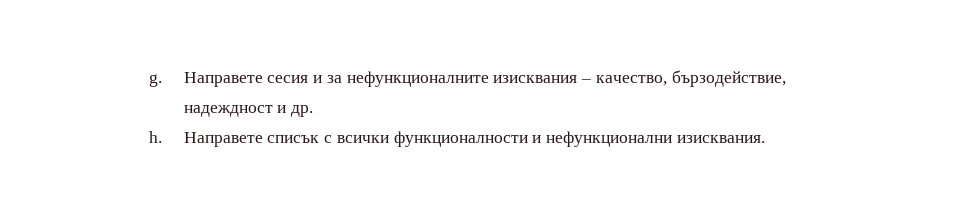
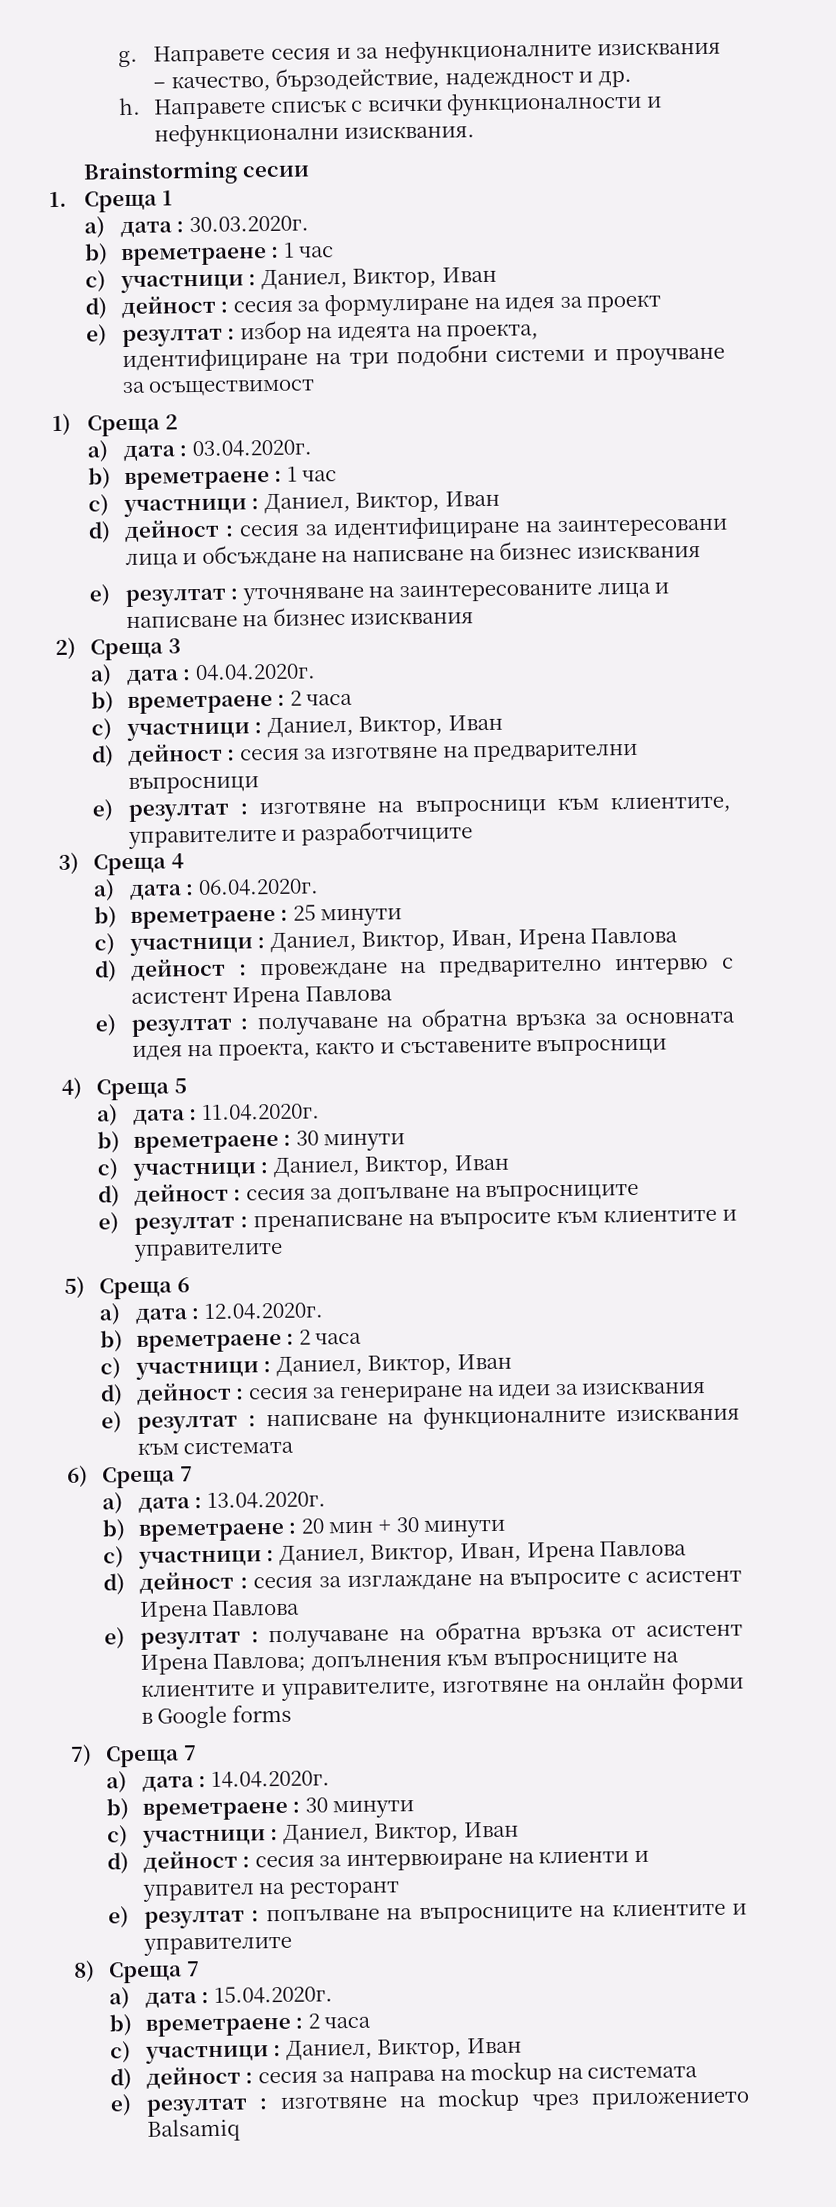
+ Brainstorming сесии
+ 1. Среща 1
+ a) дата : 30.03.2020г.
+ b) времетраене : 1 час
+ c) участници : Даниел, Виктор, Иван
+ d) дейност : сесия за формулиране на идея за проект
+ e) резултат : избор на идеята на проекта, идентифициране на три подобни системи и проучване за осъществимост
+ 1) Среща 2
+ a) дата : 03.04.2020г.
+ b) времетраене : 1 час
+ c) участници : Даниел, Виктор, Иван
+ d) дейност : сесия за идентифициране на заинтересовани лица и обсъждане на написване на бизнес изисквания
+ e) резултат : уточняване на заинтересованите лица и написване на бизнес изисквания
+ 2) Среща 3
+ a) дата : 04.04.2020г.
+ b) времетраене : 2 часа
+ c) участници : Даниел, Виктор, Иван
+ d) дейност : сесия за изготвяне на предварителни въпросници
+ e) резултат : изготвяне на въпросници към клиентите, управителите и разработчиците
+ 3) Среща 4
+ a) дата : 06.04.2020г.
+ b) времетраене : 25 минути
+ c) участници : Даниел, Виктор, Иван, Ирена Павлова
+ d) дейност : провеждане на предварително интервю с асистент Ирена Павлова
+ e) резултат : получаване на обратна връзка за основната идея на проекта, както и съставените въпросници
+ 4) Среща 5
+ a) дата : 11.04.2020г.
+ b) времетраене : 30 минути
+ c) участници : Даниел, Виктор, Иван
+ d) дейност : сесия за допълване на въпросниците
+ e) резултат : пренаписване на въпросите към клиентите и управителите
+ 5) Среща 6
+ a) дата : 12.04.2020г.
+ b) времетраене : 2 часа
+ c) участници : Даниел, Виктор, Иван
+ d) дейност : сесия за генериране на идеи за изисквания
+ e) резултат : написване на функционалните изисквания към системата
+ 6) Среща 7
+ a) дата : 13.04.2020г.
+ b) времетраене : 20 мин + 30 минути
+ c) участници : Даниел, Виктор, Иван, Ирена Павлова
+ d) дейност : сесия за изглаждане на въпросите с асистент Ирена Павлова
+ e) резултат : получаване на обратна връзка от асистент Ирена Павлова; допълнения към въпросниците на клиентите и управителите, изготвяне на онлайн форми в Google forms
+ 7) Среща 7
+ a) дата : 14.04.2020г.
+ b) времетраене : 30 минути
+ c) участници : Даниел, Виктор, Иван
+ d) дейност : сесия за интервюиране на клиенти и управител на ресторант
+ e) резултат : попълване на въпросниците на клиентите и управителите
+ 8) Среща 7
+ a) дата : 15.04.2020г.
+ b) времетраене : 2 часа
+ c) участници : Даниел, Виктор, Иван
+ d) дейност : сесия за направа на mockup на системата
+ e) резултат : изготвяне на mockup чрез приложението Balsamiq

